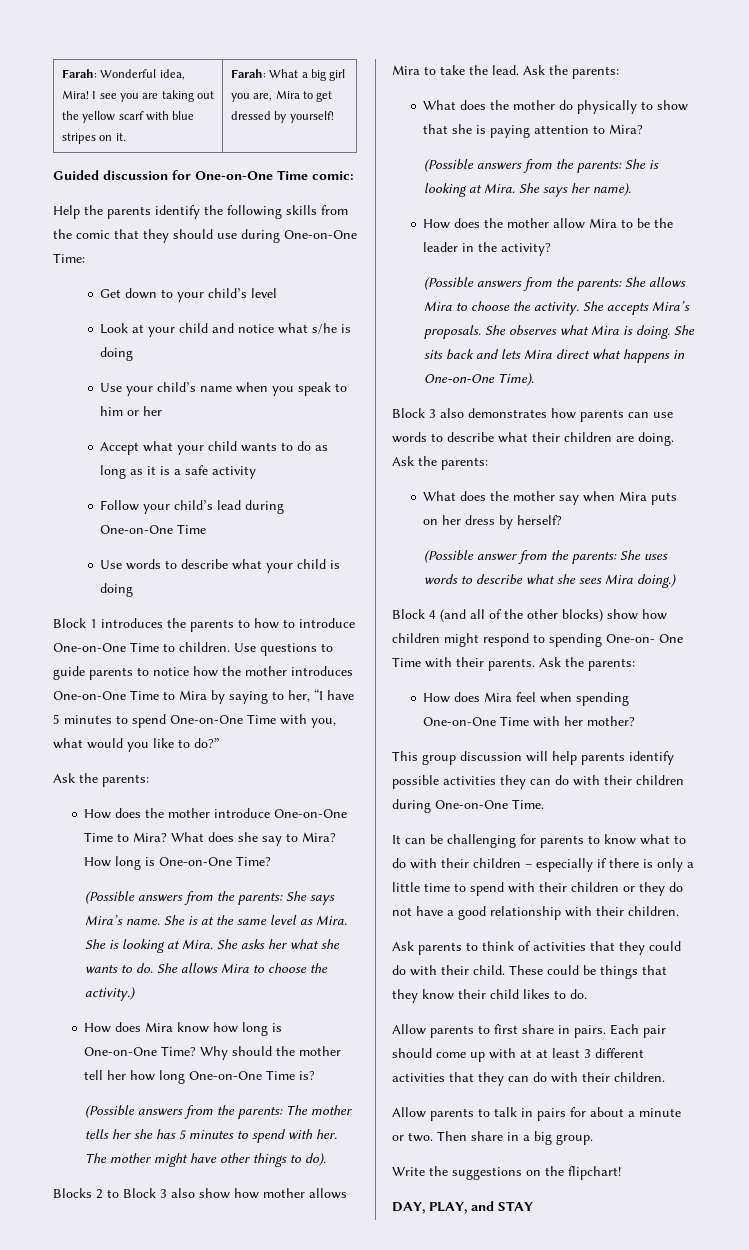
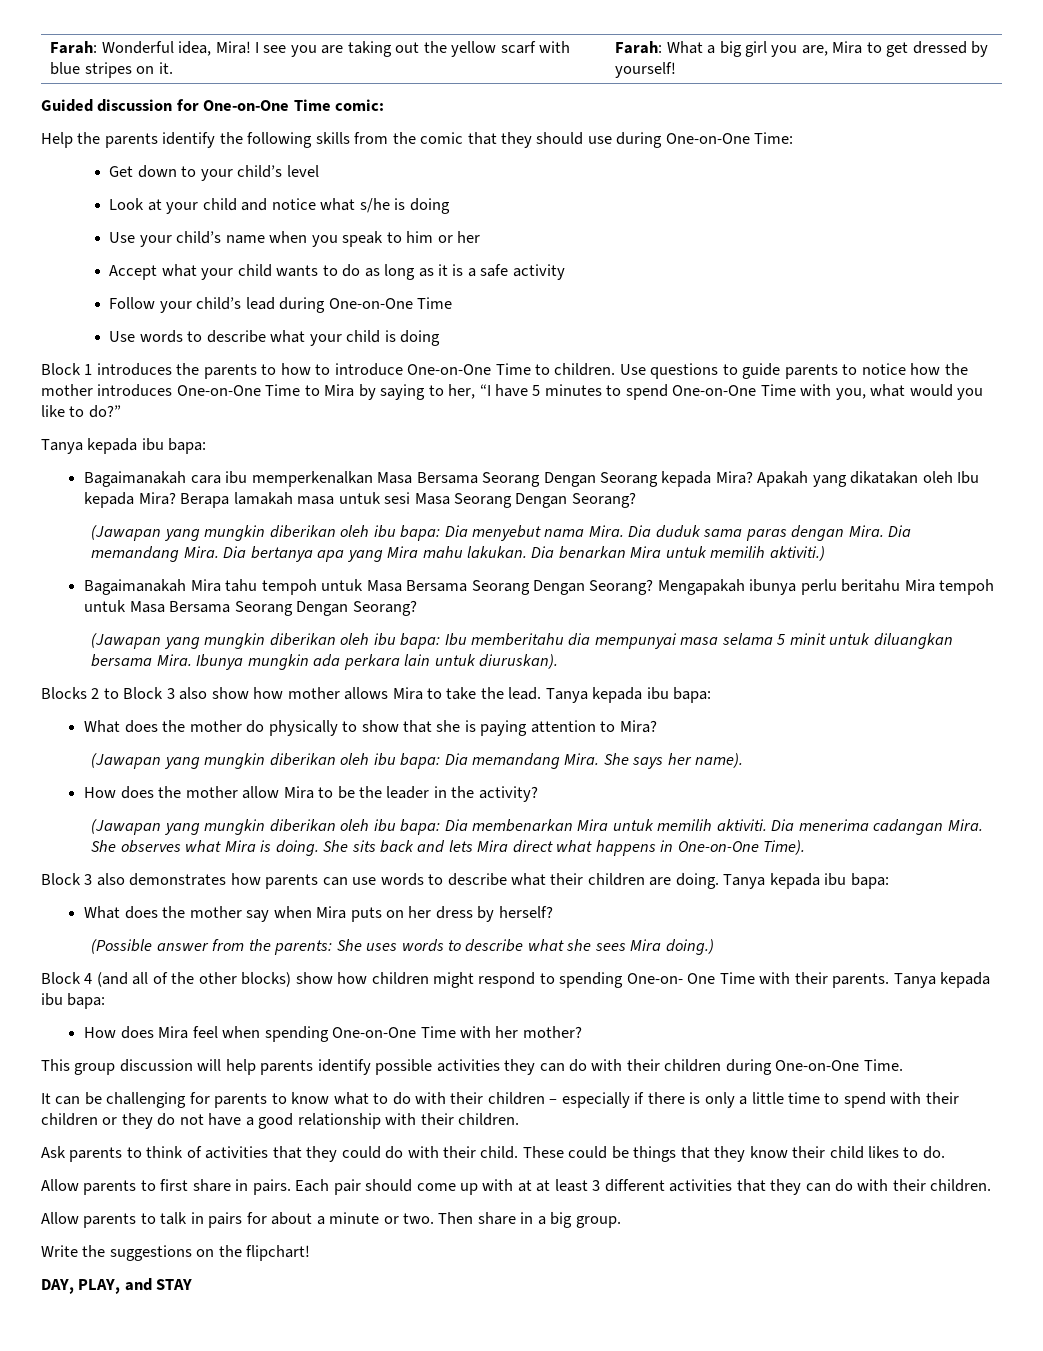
  Use questions to guide parents to notice how the mother introduces One-on-One Time to Mira by saying to her, “I have 5 minutes to spend One-on-One Time with you, what would you like to do?”
- Ask the parents:
- How does the mother introduce One-on-One Time to Mira? What does she say to Mira? How long is One-on-One Time?
- (Possible answers from the parents: She says Mira’s name. She is at the same level as Mira. She is looking at Mira. She asks her what she wants to do. She allows Mira to choose the activity.)
- How does Mira know how long is One-on-One Time? Why should the mother tell her how long One-on-One Time is?
- (Possible answers from the parents: The mother tells her she has 5 minutes to spend with her. The mother might have other things to do).
+ Tanya kepada ibu bapa:
+ Bagaimanakah cara ibu memperkenalkan Masa Bersama Seorang Dengan Seorang kepada Mira? Apakah yang dikatakan oleh Ibu kepada Mira? Berapa lamakah masa untuk sesi Masa Seorang Dengan Seorang?
+ (Jawapan yang mungkin diberikan oleh ibu bapa: Dia menyebut nama Mira. Dia duduk sama paras dengan Mira. Dia memandang Mira. Dia bertanya apa yang Mira mahu lakukan. Dia benarkan Mira untuk memilih aktiviti.)
+ Bagaimanakah Mira tahu tempoh untuk Masa Bersama Seorang Dengan Seorang? Mengapakah ibunya perlu beritahu Mira tempoh untuk Masa Bersama Seorang Dengan Seorang?
+ (Jawapan yang mungkin diberikan oleh ibu bapa: Ibu memberitahu dia mempunyai masa selama 5 minit untuk diluangkan bersama Mira. Ibunya mungkin ada perkara lain untuk diuruskan).
- Blocks 2 to Block 3 also show how mother allows Mira to take the lead. Ask the parents:
+ Blocks 2 to Block 3 also show how mother allows Mira to take the lead. Tanya kepada ibu bapa:
- (Possible answers from the parents: She is looking at Mira.
+ (Jawapan yang mungkin diberikan oleh ibu bapa: Dia memandang Mira.
- (Possible answers from the parents: She allows Mira to choose the activity. She accepts Mira’s proposals.
+ (Jawapan yang mungkin diberikan oleh ibu bapa: Dia membenarkan Mira untuk memilih aktiviti. Dia menerima cadangan Mira.
- Block 3 also demonstrates how parents can use words to describe what their children are doing. Ask the parents:
+ Block 3 also demonstrates how parents can use words to describe what their children are doing. Tanya kepada ibu bapa:
- Block 4 (and all of the other blocks) show how children might respond to spending One-on- One Time with their parents. Ask the parents:
+ Block 4 (and all of the other blocks) show how children might respond to spending One-on- One Time with their parents. Tanya kepada ibu bapa:

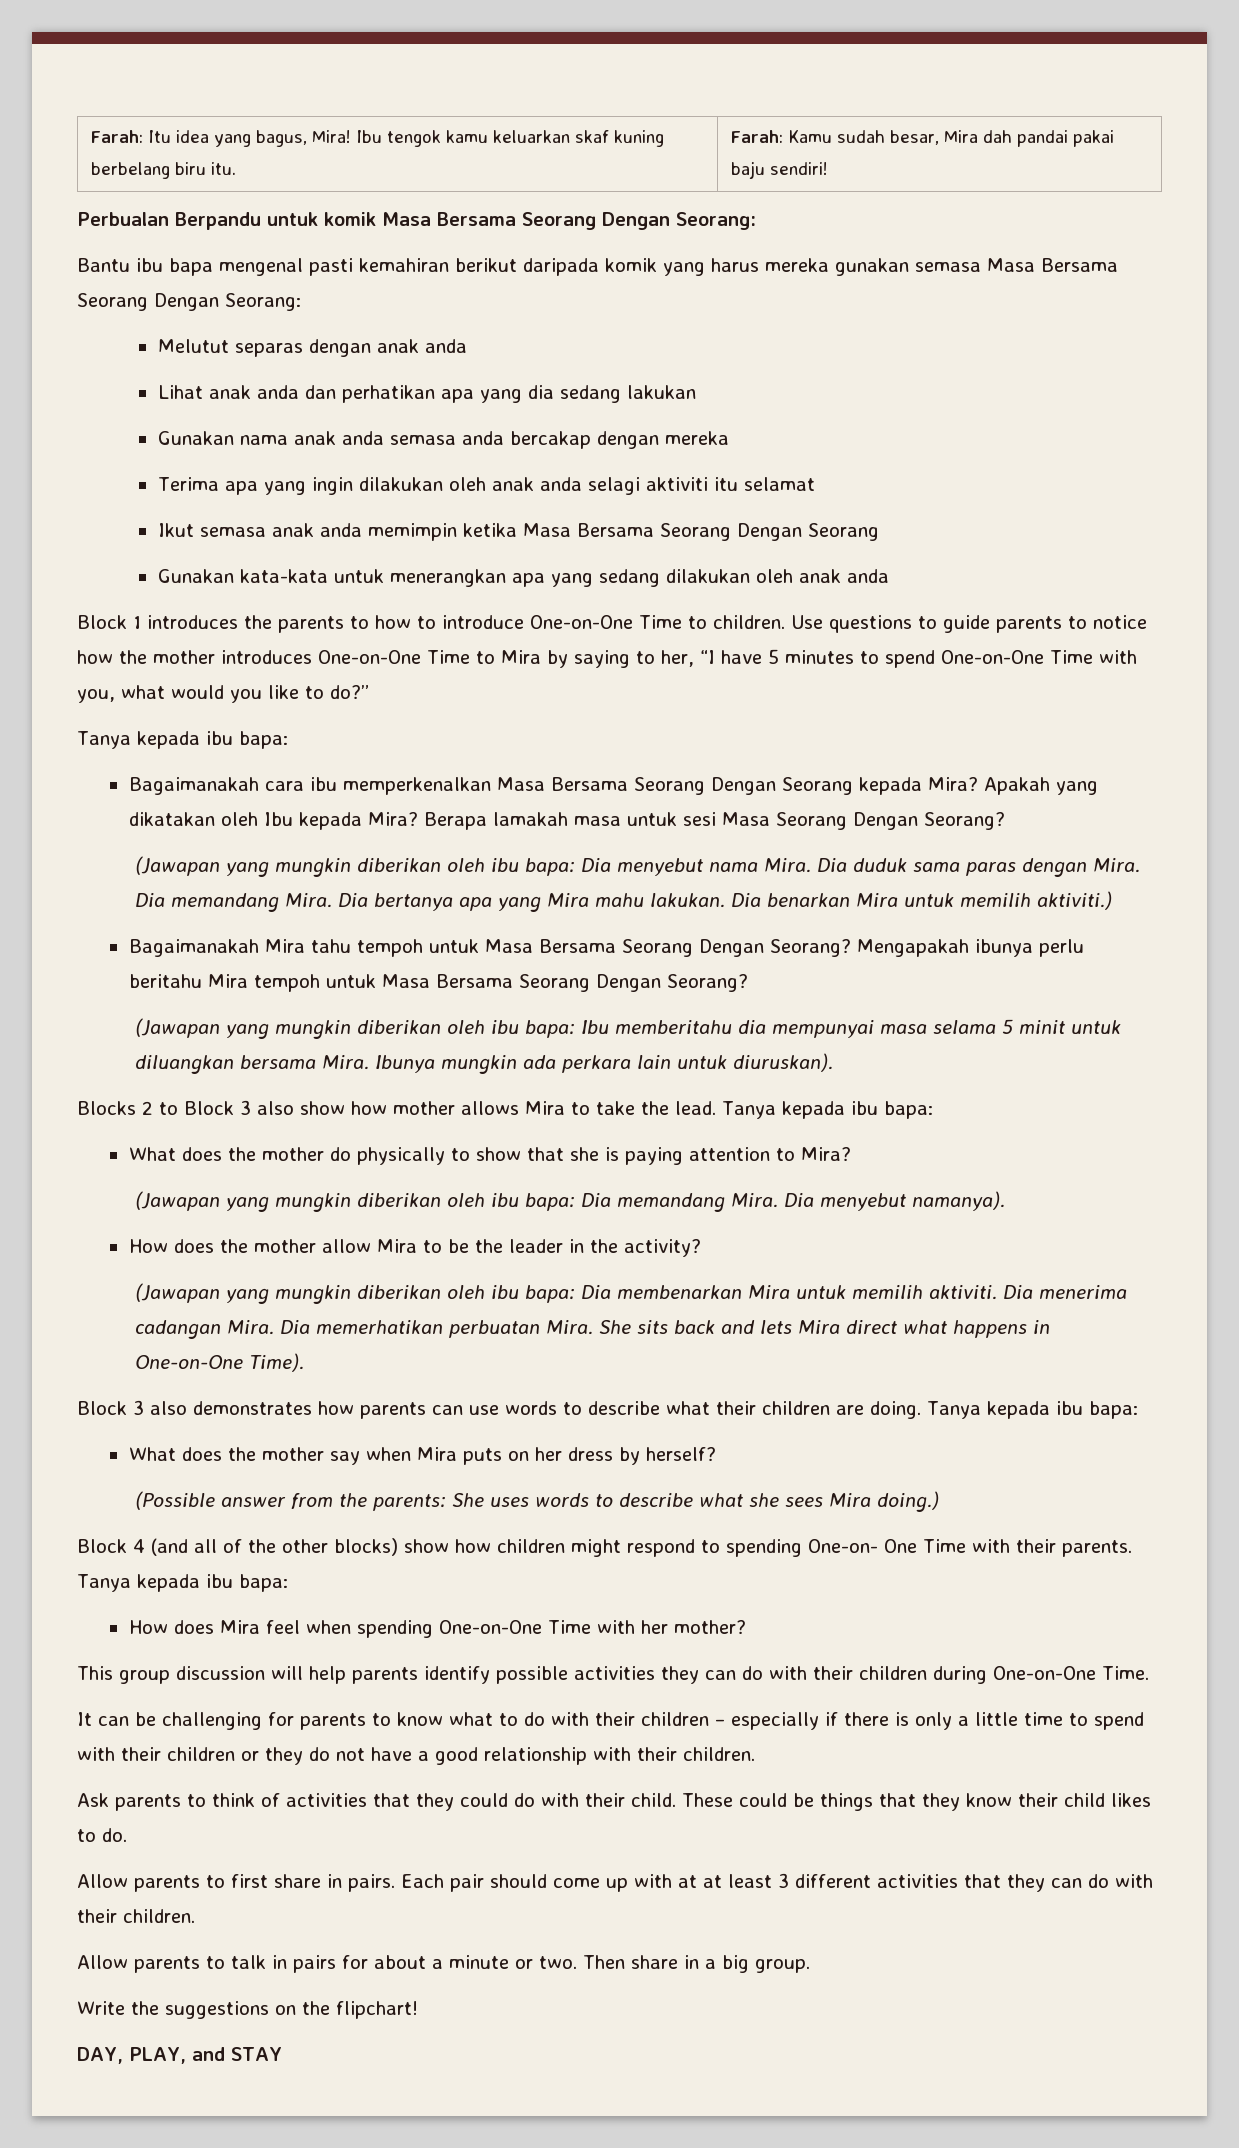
- Farah: Wonderful idea, Mira! I see you are taking out the yellow scarf with blue stripes on it. | Farah: What a big girl you are, Mira to get dressed by yourself!
- Guided discussion for One-on-One Time comic:
- Help the parents identify the following skills from the comic that they should use during One-on-One Time:
- Get down to your child’s level
- Look at your child and notice what s/he is doing
- Use your child’s name when you speak to him or her
- Accept what your child wants to do as long as it is a safe activity
- Follow your child’s lead during One-on-One Time
- Use words to describe what your child is doing
+ Farah: Itu idea yang bagus, Mira! Ibu tengok kamu keluarkan skaf kuning berbelang biru itu. | Farah: Kamu sudah besar, Mira dah pandai pakai baju sendiri!
+ Perbualan Berpandu untuk komik Masa Bersama Seorang Dengan Seorang:
+ Bantu ibu bapa mengenal pasti kemahiran berikut daripada komik yang harus mereka gunakan semasa Masa Bersama Seorang Dengan Seorang:
+ Melutut separas dengan anak anda
+ Lihat anak anda dan perhatikan apa yang dia sedang lakukan
+ Gunakan nama anak anda semasa anda bercakap dengan mereka
+ Terima apa yang ingin dilakukan oleh anak anda selagi aktiviti itu selamat
+ Ikut semasa anak anda memimpin ketika Masa Bersama Seorang Dengan Seorang
+ Gunakan kata-kata untuk menerangkan apa yang sedang dilakukan oleh anak anda
- She says her name).
+ Dia menyebut namanya).
- She observes what Mira is doing.
+ Dia memerhatikan perbuatan Mira.

